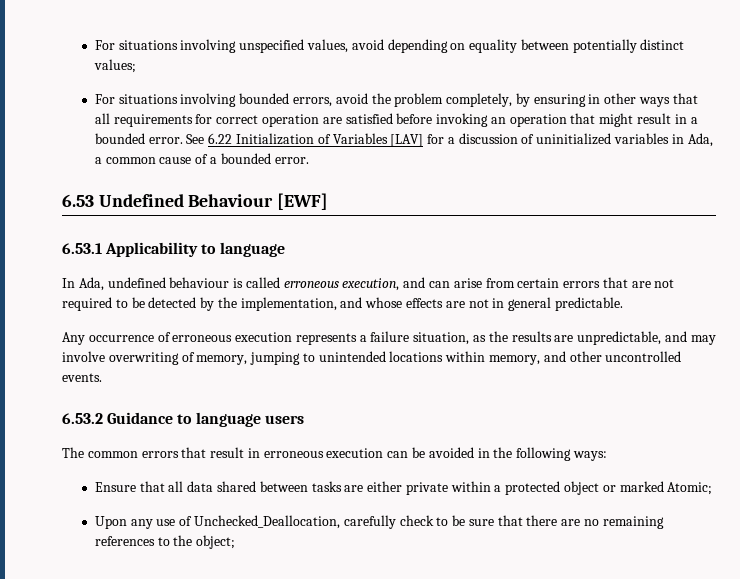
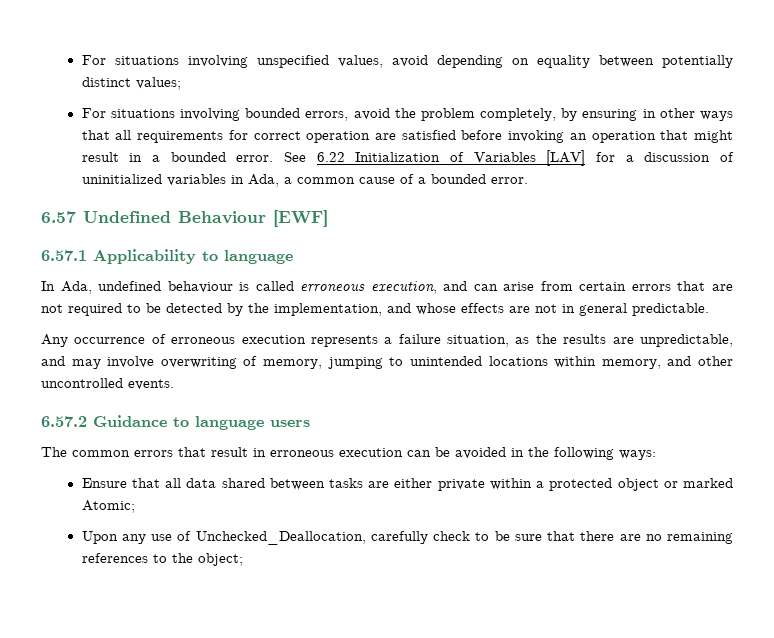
- 6.53 Undefined Behaviour [EWF]
+ 6.57 Undefined Behaviour [EWF]
- 6.53.1 Applicability to language
+ 6.57.1 Applicability to language
- 6.53.2 Guidance to language users
+ 6.57.2 Guidance to language users

